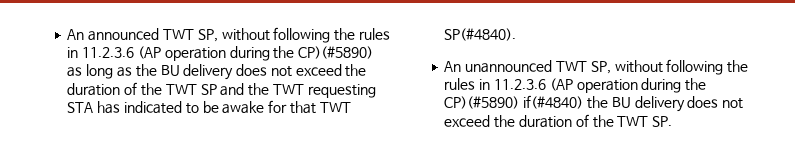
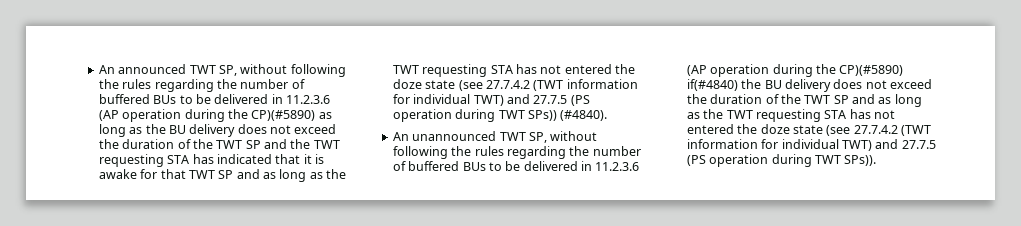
- An announced TWT SP, without following the rules in 11.2.3.6 (AP operation during the CP)(#5890) as long as the BU delivery does not exceed the duration of the TWT SP and the TWT requesting STA has indicated to be awake for that TWT SP(#4840).
+ An announced TWT SP, without following the rules regarding the number of buffered BUs to be delivered in 11.2.3.6 (AP operation during the CP)(#5890) as long as the BU delivery does not exceed the duration of the TWT SP and the TWT requesting STA has indicated that it is awake for that TWT SP and as long as the TWT requesting STA has not entered the doze state (see 27.7.4.2 (TWT information for individual TWT) and 27.7.5 (PS operation during TWT SPs)) (#4840).
- An unannounced TWT SP, without following the rules in 11.2.3.6 (AP operation during the CP)(#5890) if(#4840) the BU delivery does not exceed the duration of the TWT SP.
+ An unannounced TWT SP, without following the rules regarding the number of buffered BUs to be delivered in 11.2.3.6 (AP operation during the CP)(#5890) if(#4840) the BU delivery does not exceed the duration of the TWT SP and as long as the TWT requesting STA has not entered the doze state (see 27.7.4.2 (TWT information for individual TWT) and 27.7.5 (PS operation during TWT SPs)).

